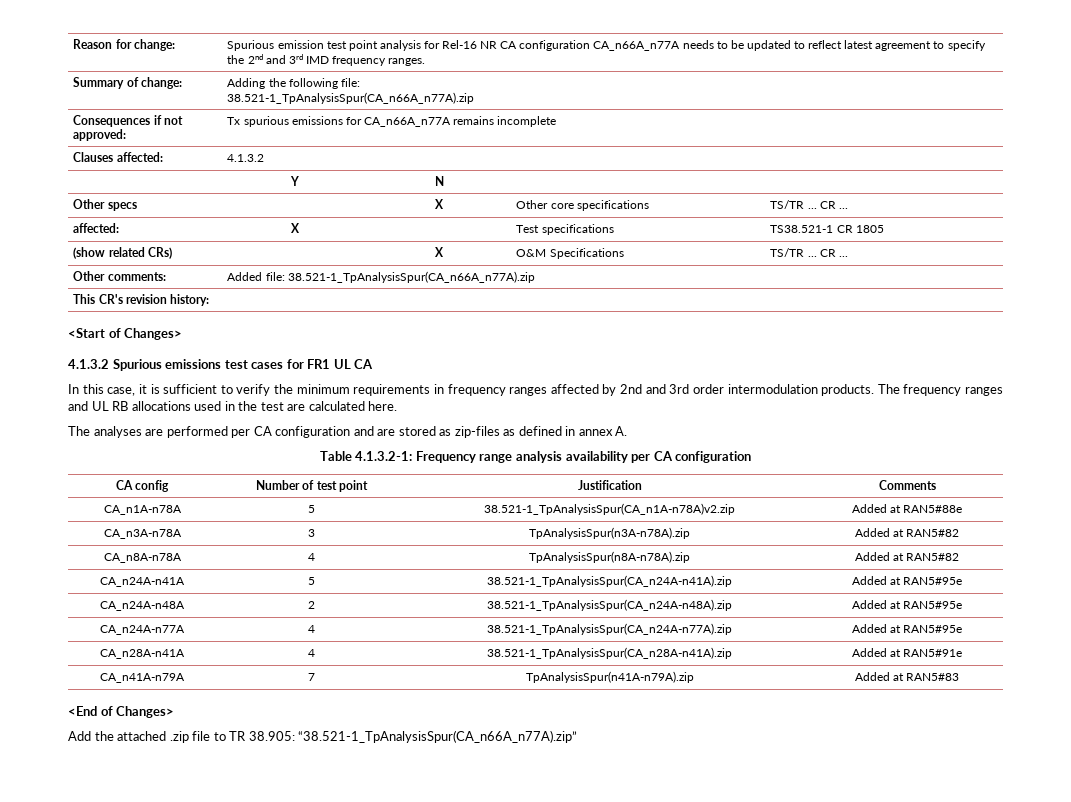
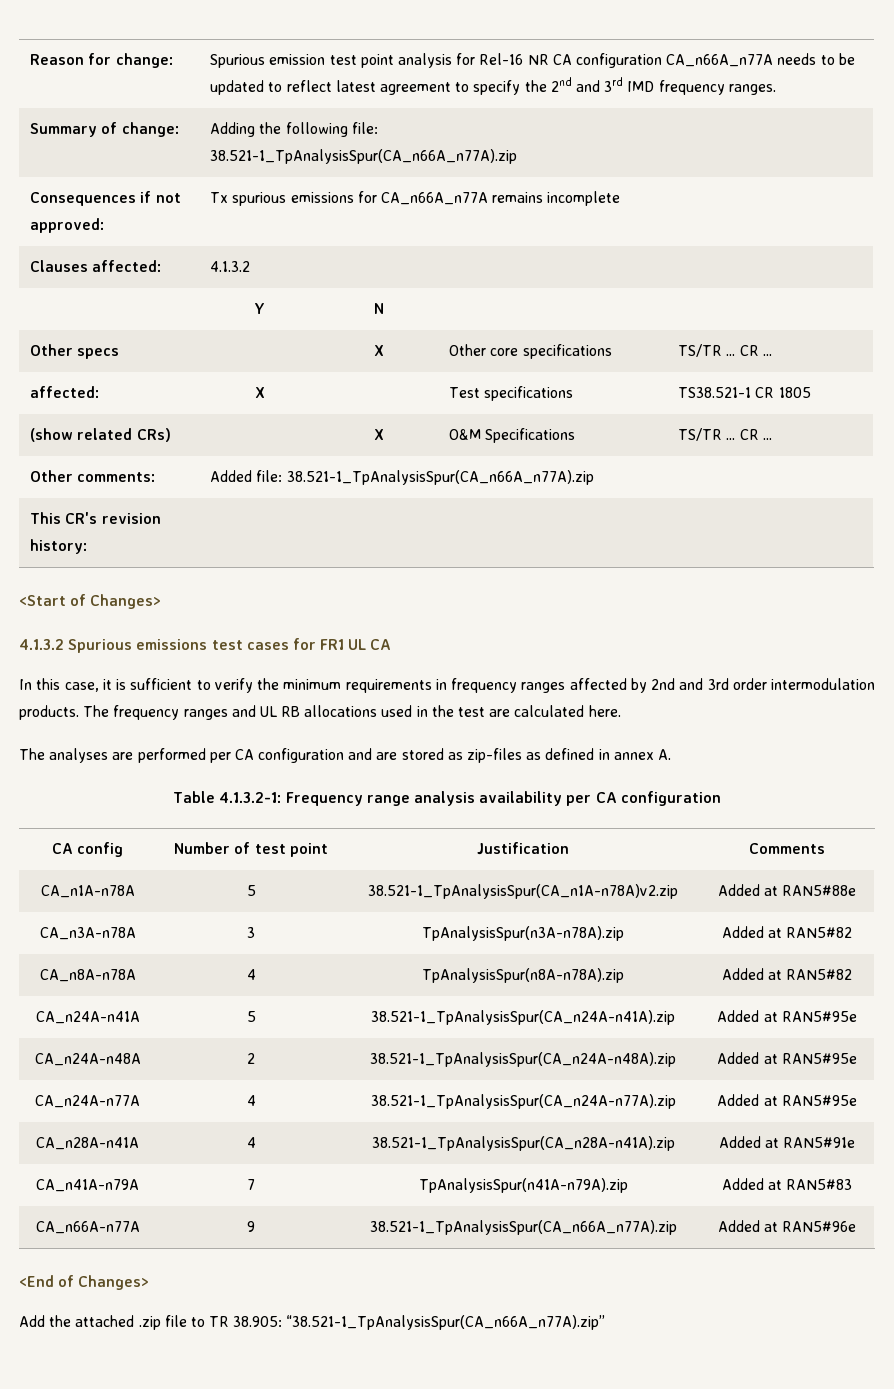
+ CA_n66A-n77A | 9 | 38.521-1_TpAnalysisSpur(CA_n66A_n77A).zip | Added at RAN5#96e

